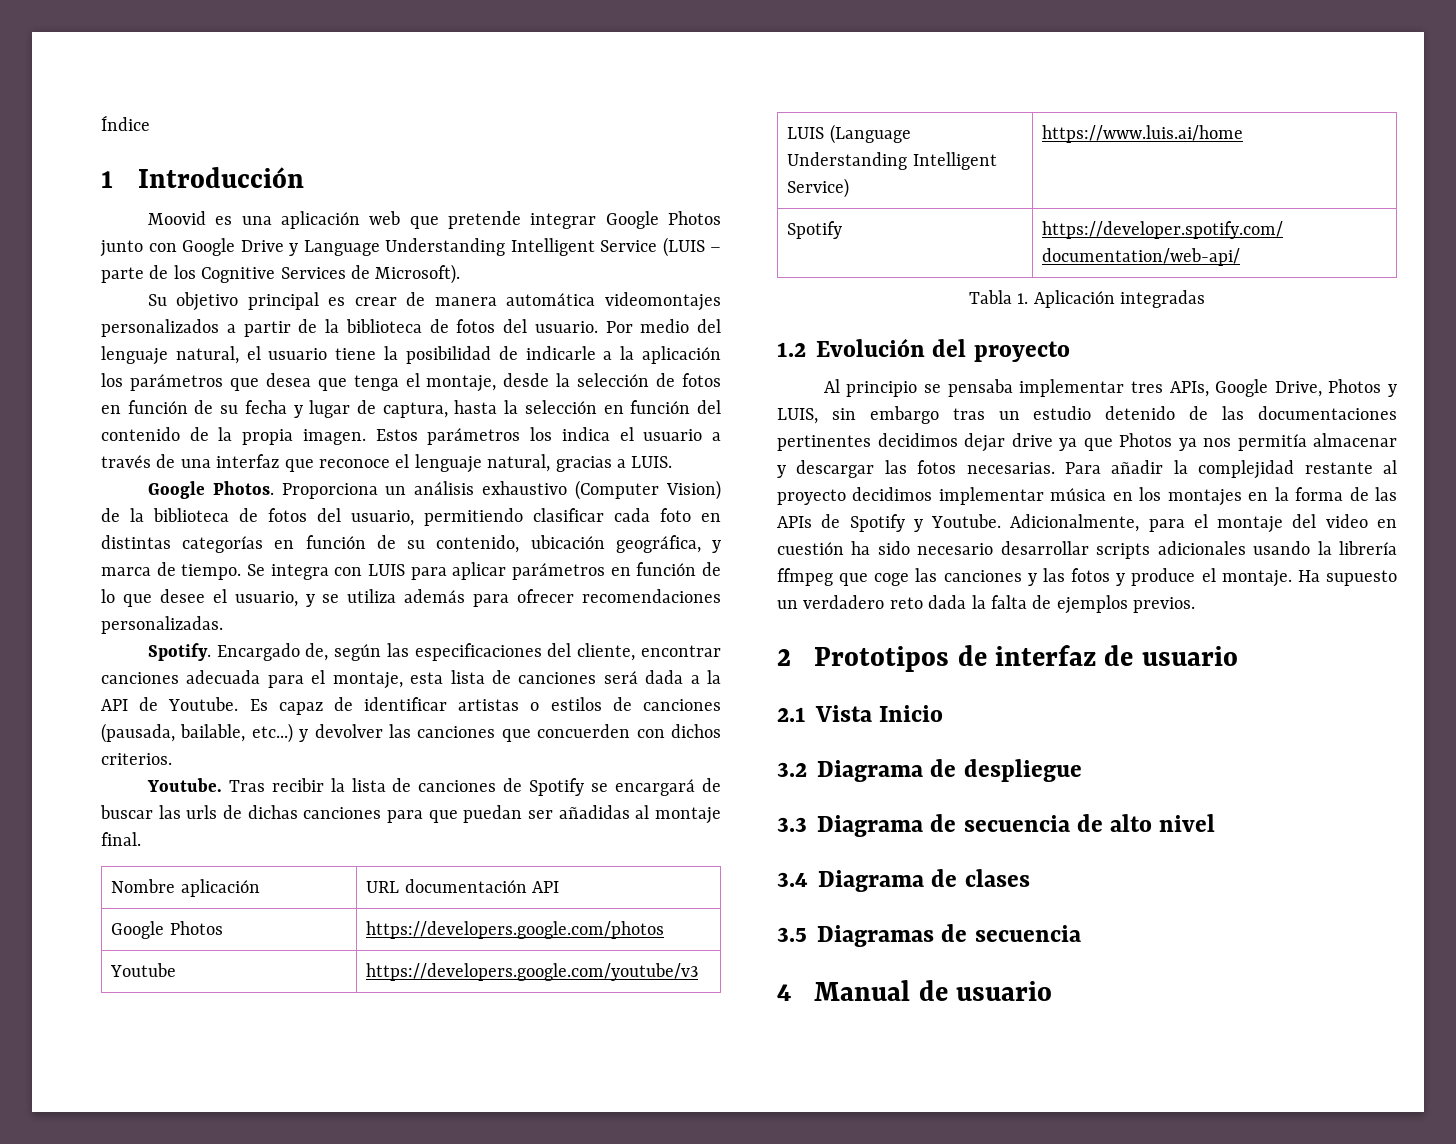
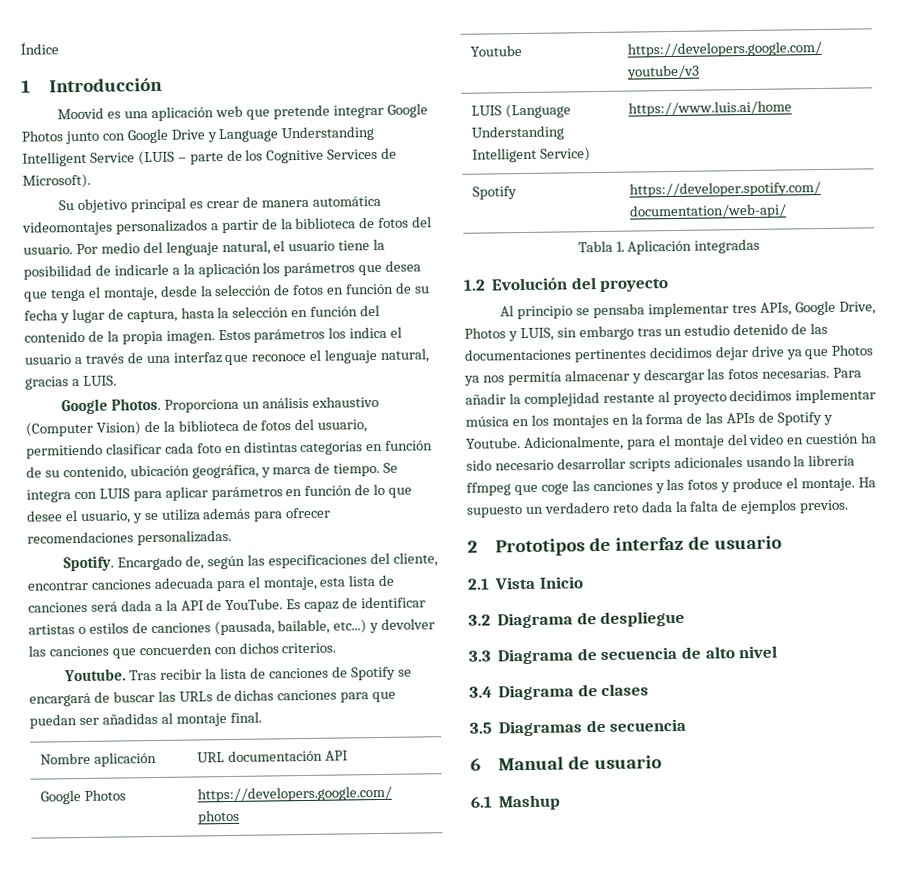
- Encargado de, según las especificaciones del cliente, encontrar canciones adecuada para el montaje, esta lista de canciones será dada a la API de Youtube.
+ Encargado de, según las especificaciones del cliente, encontrar canciones adecuada para el montaje, esta lista de canciones será dada a la API de YouTube.
- Tras recibir la lista de canciones de Spotify se encargará de buscar las urls de dichas canciones para que puedan ser añadidas al montaje final.
+ Tras recibir la lista de canciones de Spotify se encargará de buscar las URLs de dichas canciones para que puedan ser añadidas al montaje final.
- 4 Manual de usuario
+ 6 Manual de usuario
+ 6.1 Mashup

